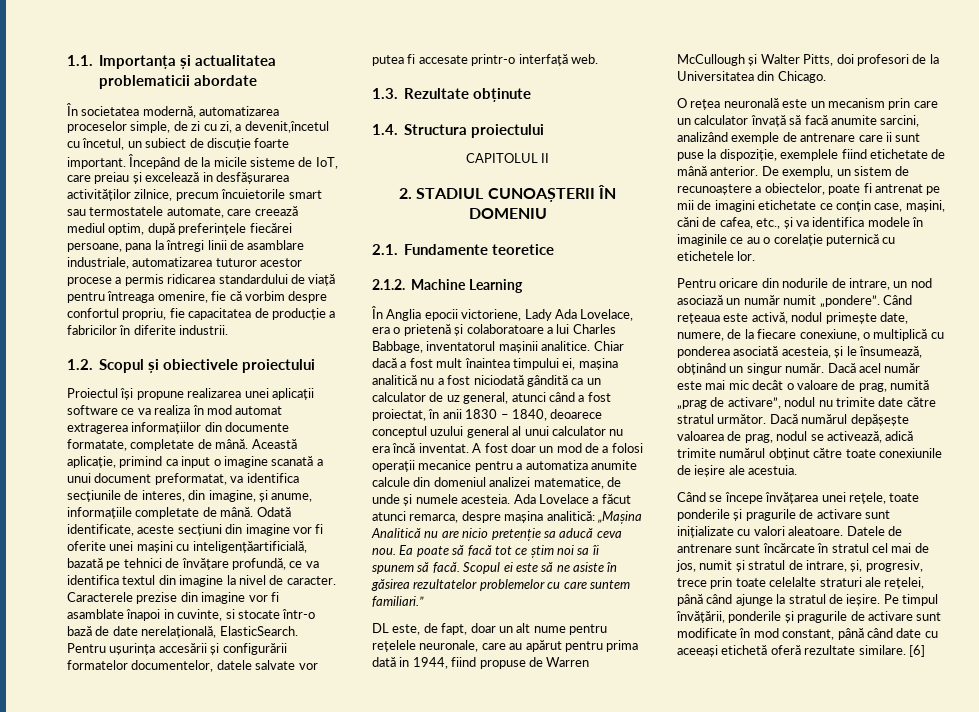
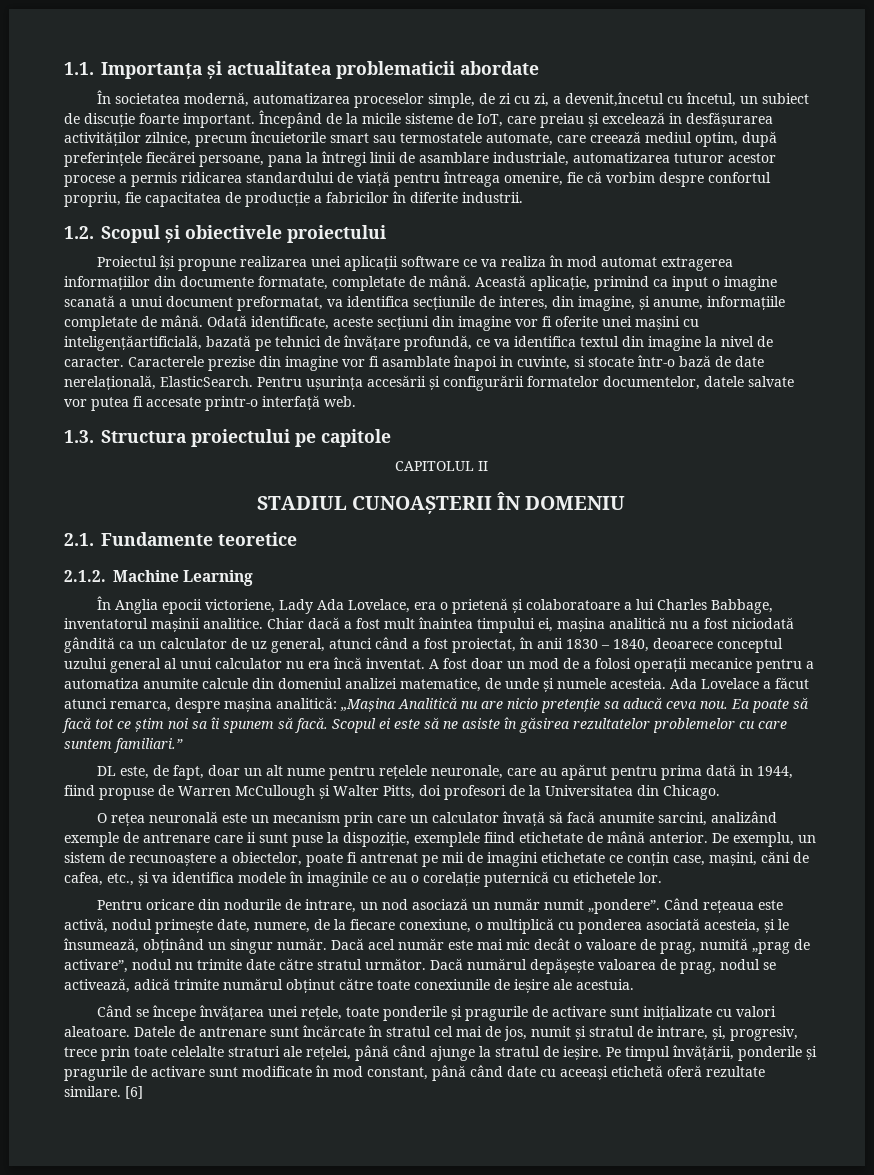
- 1.3. Rezultate obținute
- 1.4. Structura proiectului
+ 1.3. Structura proiectului pe capitole
- 2. STADIUL CUNOAȘTERII ÎN DOMENIU
+ STADIUL CUNOAȘTERII ÎN DOMENIU

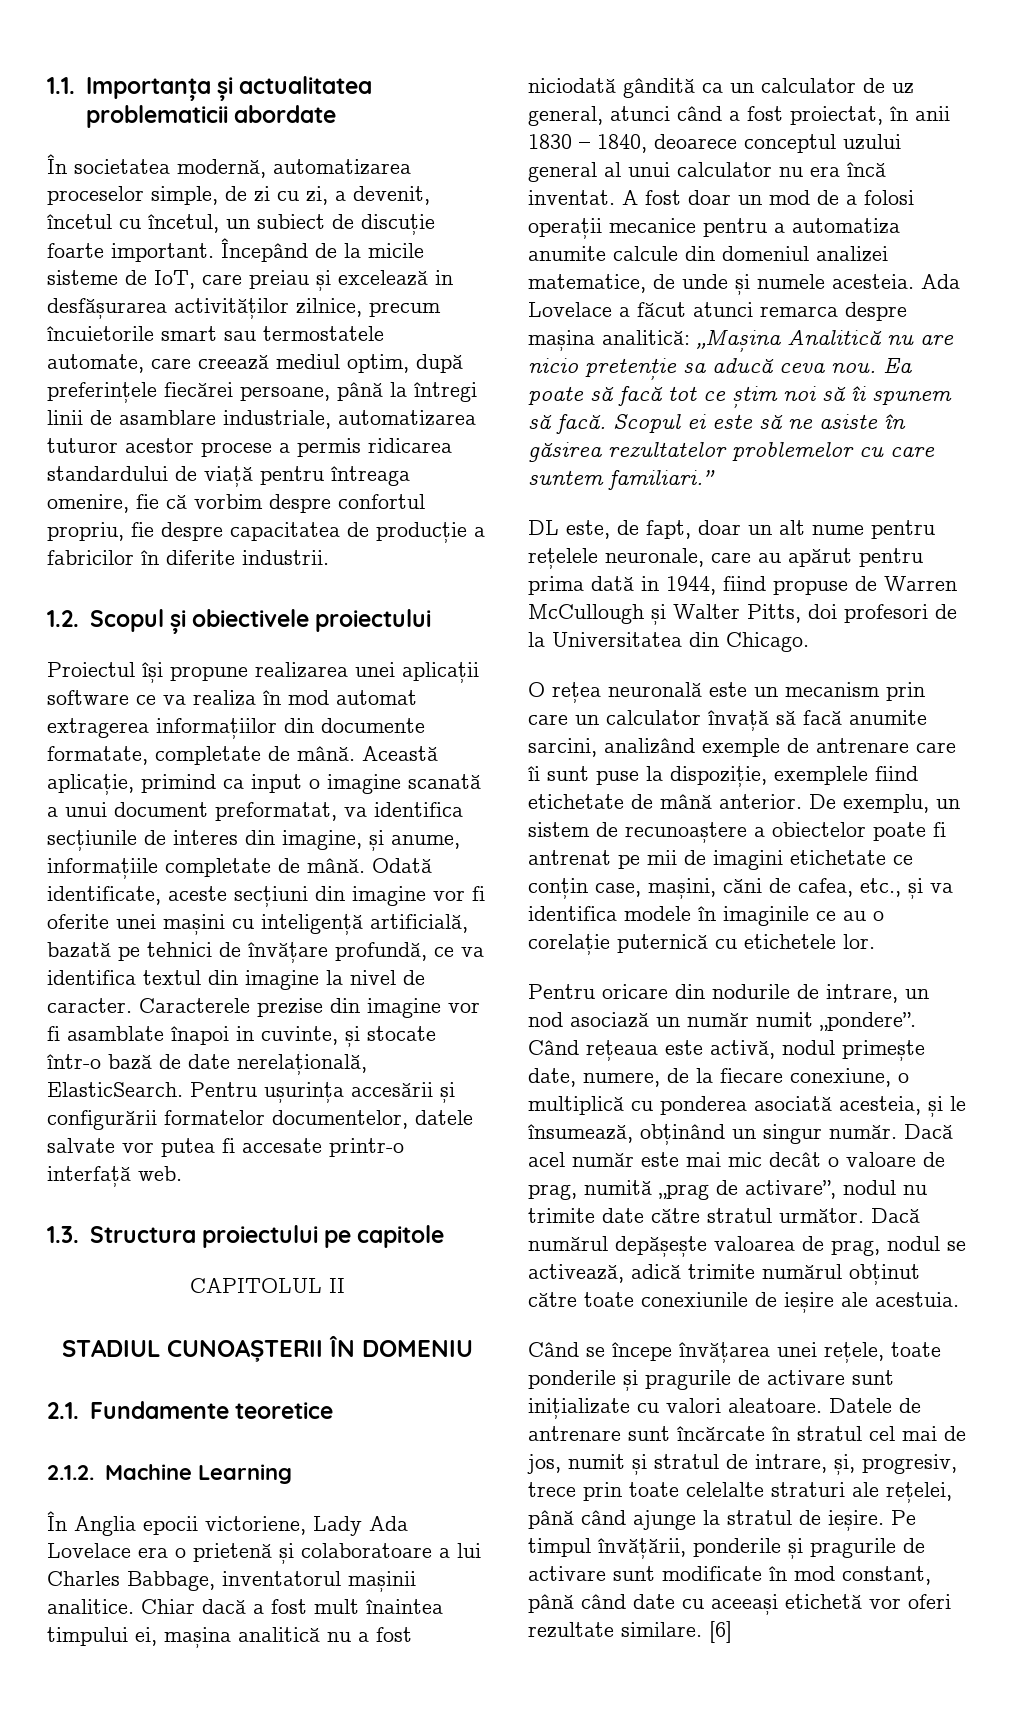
- În societatea modernă, automatizarea proceselor simple, de zi cu zi, a devenit,încetul cu încetul, un subiect de discuție foarte important.
+ În societatea modernă, automatizarea proceselor simple, de zi cu zi, a devenit, încetul cu încetul, un subiect de discuție foarte important.
- Începând de la micile sisteme de IoT, care preiau și excelează in desfășurarea activităților zilnice, precum încuietorile smart sau termostatele automate, care creează mediul optim, după preferințele fiecărei persoane, pana la întregi linii de asamblare industriale, automatizarea tuturor acestor procese a permis ridicarea standardului de viață pentru întreaga omenire, fie că vorbim despre confortul propriu, fie capacitatea de producție a fabricilor în diferite industrii.
+ Începând de la micile sisteme de IoT, care preiau și excelează in desfășurarea activităților zilnice, precum încuietorile smart sau termostatele automate, care creează mediul optim, după preferințele fiecărei persoane, până la întregi linii de asamblare industriale, automatizarea tuturor acestor procese a permis ridicarea standardului de viață pentru întreaga omenire, fie că vorbim despre confortul propriu, fie despre capacitatea de producție a fabricilor în diferite industrii.
- Această aplicație, primind ca input o imagine scanată a unui document preformatat, va identifica secțiunile de interes, din imagine, și anume, informațiile completate de mână.
+ Această aplicație, primind ca input o imagine scanată a unui document preformatat, va identifica secțiunile de interes din imagine, și anume, informațiile completate de mână.
- Odată identificate, aceste secțiuni din imagine vor fi oferite unei mașini cu inteligențăartificială, bazată pe tehnici de învățare profundă, ce va identifica textul din imagine la nivel de caracter.
+ Odată identificate, aceste secțiuni din imagine vor fi oferite unei mașini cu inteligență artificială, bazată pe tehnici de învățare profundă, ce va identifica textul din imagine la nivel de caracter.
- Caracterele prezise din imagine vor fi asamblate înapoi in cuvinte, si stocate într-o bază de date nerelațională, ElasticSearch.
+ Caracterele prezise din imagine vor fi asamblate înapoi in cuvinte, și stocate într-o bază de date nerelațională, ElasticSearch.
- În Anglia epocii victoriene, Lady Ada Lovelace, era o prietenă și colaboratoare a lui Charles Babbage, inventatorul mașinii analitice.
+ În Anglia epocii victoriene, Lady Ada Lovelace era o prietenă și colaboratoare a lui Charles Babbage, inventatorul mașinii analitice.
- Ada Lovelace a făcut atunci remarca, despre mașina analitică: „Mașina Analitică nu are nicio pretenție sa aducă ceva nou.
+ Ada Lovelace a făcut atunci remarca despre mașina analitică: „Mașina Analitică nu are nicio pretenție sa aducă ceva nou.
- Ea poate să facă tot ce știm noi sa îi spunem să facă.
+ Ea poate să facă tot ce știm noi să îi spunem să facă.
- O rețea neuronală este un mecanism prin care un calculator învață să facă anumite sarcini, analizând exemple de antrenare care ii sunt puse la dispoziție, exemplele fiind etichetate de mână anterior.
+ O rețea neuronală este un mecanism prin care un calculator învață să facă anumite sarcini, analizând exemple de antrenare care îi sunt puse la dispoziție, exemplele fiind etichetate de mână anterior.
- De exemplu, un sistem de recunoaștere a obiectelor, poate fi antrenat pe mii de imagini etichetate ce conțin case, mașini, căni de cafea, etc., și va identifica modele în imaginile ce au o corelație puternică cu etichetele lor.
+ De exemplu, un sistem de recunoaștere a obiectelor poate fi antrenat pe mii de imagini etichetate ce conțin case, mașini, căni de cafea, etc., și va identifica modele în imaginile ce au o corelație puternică cu etichetele lor.
- Pe timpul învățării, ponderile și pragurile de activare sunt modificate în mod constant, până când date cu aceeași etichetă oferă rezultate similare.
+ Pe timpul învățării, ponderile și pragurile de activare sunt modificate în mod constant, până când date cu aceeași etichetă vor oferi rezultate similare.

